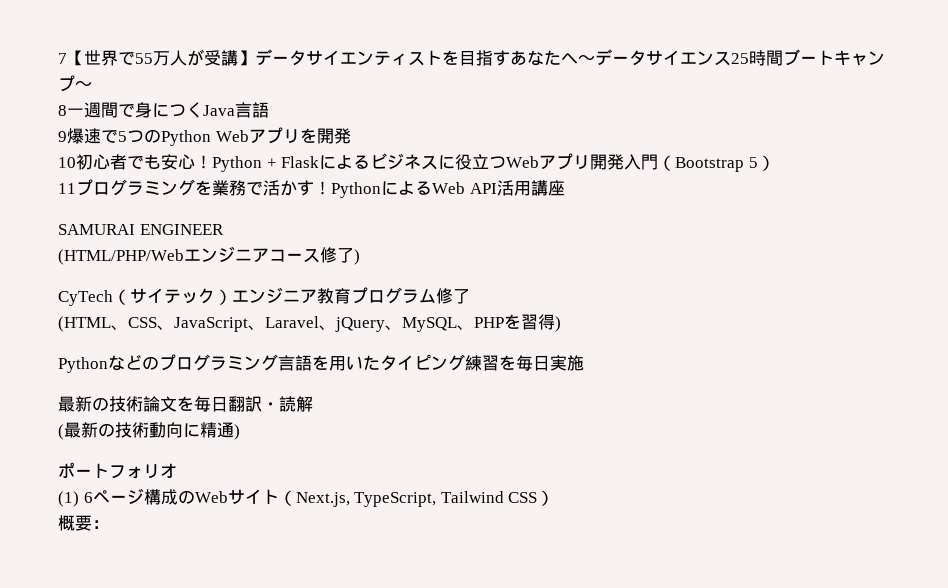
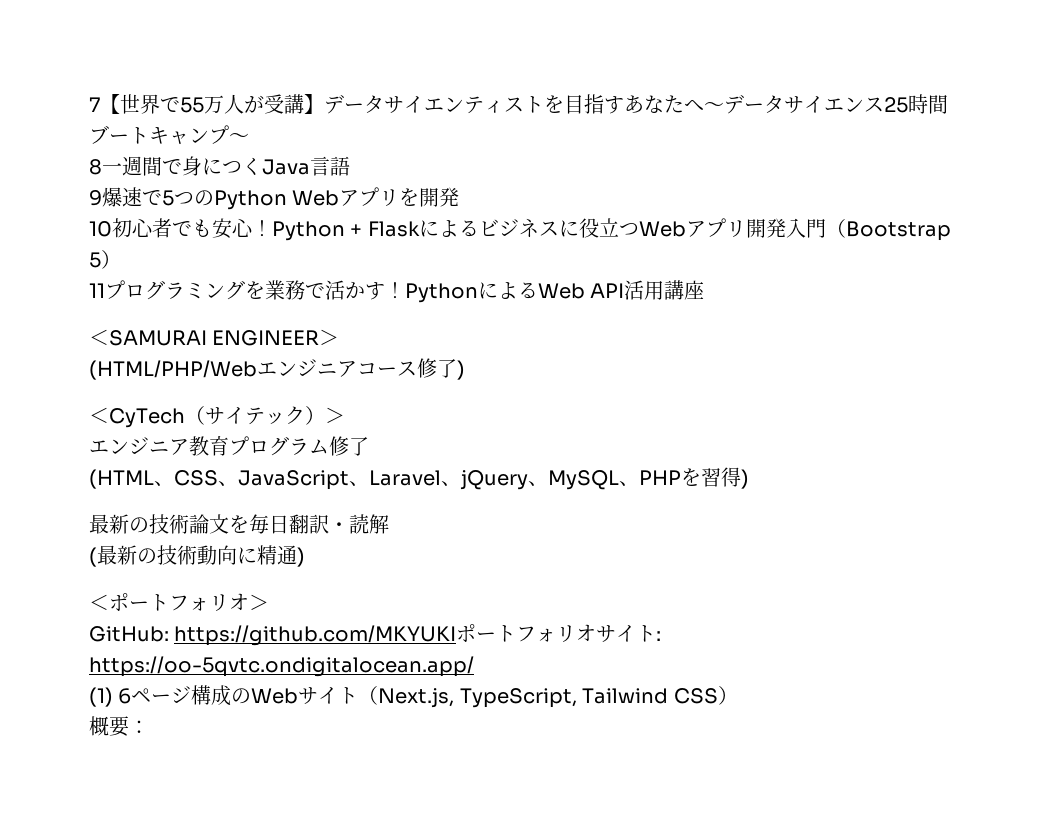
- SAMURAI ENGINEER
+ ＜SAMURAI ENGINEER＞
- CyTech（サイテック）エンジニア教育プログラム修了
+ ＜CyTech（サイテック）＞
+ エンジニア教育プログラム修了
- Pythonなどのプログラミング言語を用いたタイピング練習を毎日実施
- ポートフォリオ
+ ＜ポートフォリオ＞
+ GitHub: https://github.com/MKYUKIポートフォリオサイト: https://oo-5qvtc.ondigitalocean.app/

